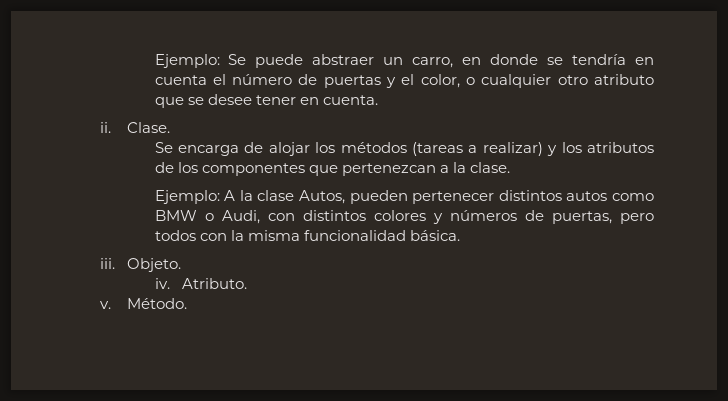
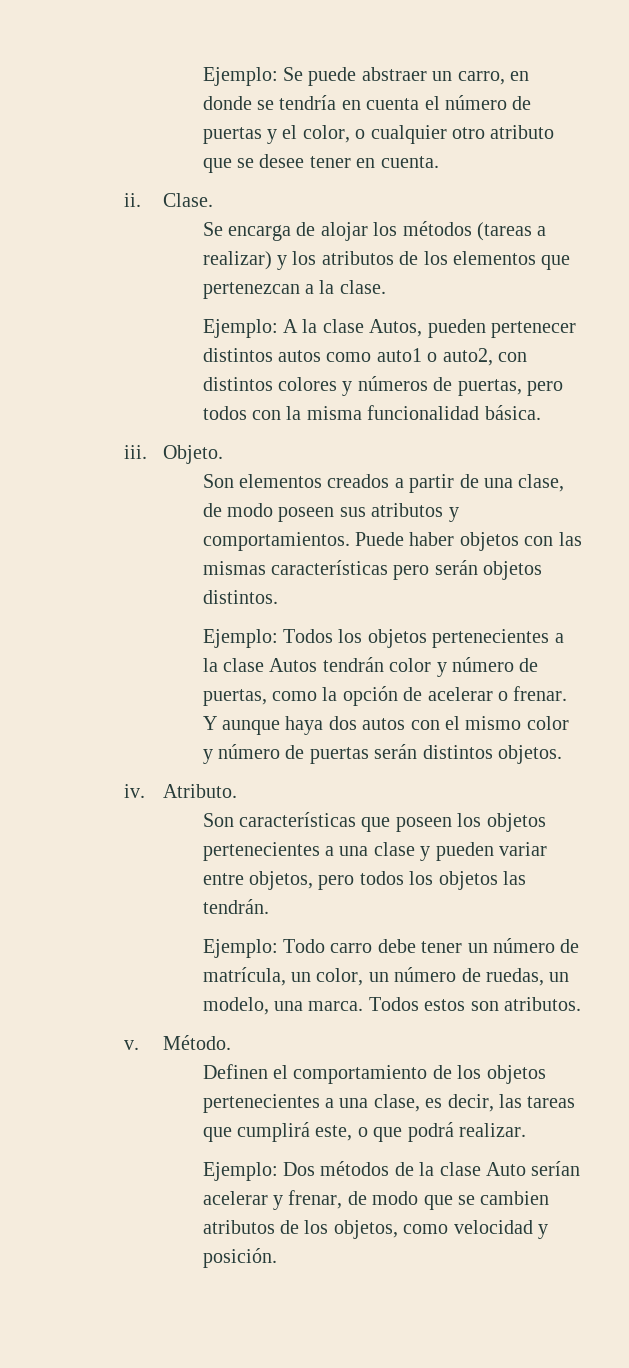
- Se encarga de alojar los métodos (tareas a realizar) y los atributos de los componentes que pertenezcan a la clase.
+ Se encarga de alojar los métodos (tareas a realizar) y los atributos de los elementos que pertenezcan a la clase.
- Ejemplo: A la clase Autos, pueden pertenecer distintos autos como BMW o Audi, con distintos colores y números de puertas, pero todos con la misma funcionalidad básica.
+ Ejemplo: A la clase Autos, pueden pertenecer distintos autos como auto1 o auto2, con distintos colores y números de puertas, pero todos con la misma funcionalidad básica.
+ Son elementos creados a partir de una clase, de modo poseen sus atributos y comportamientos. Puede haber objetos con las mismas características pero serán objetos distintos.
+ Ejemplo: Todos los objetos pertenecientes a la clase Autos tendrán color y número de puertas, como la opción de acelerar o frenar. Y aunque haya dos autos con el mismo color y número de puertas serán distintos objetos.
  iv. Atributo.
+ Son características que poseen los objetos pertenecientes a una clase y pueden variar entre objetos, pero todos los objetos las tendrán.
+ Ejemplo: Todo carro debe tener un número de matrícula, un color, un número de ruedas, un modelo, una marca. Todos estos son atributos.
  v. Método.
+ Definen el comportamiento de los objetos pertenecientes a una clase, es decir, las tareas que cumplirá este, o que podrá realizar.
+ Ejemplo: Dos métodos de la clase Auto serían acelerar y frenar, de modo que se cambien atributos de los objetos, como velocidad y posición.

